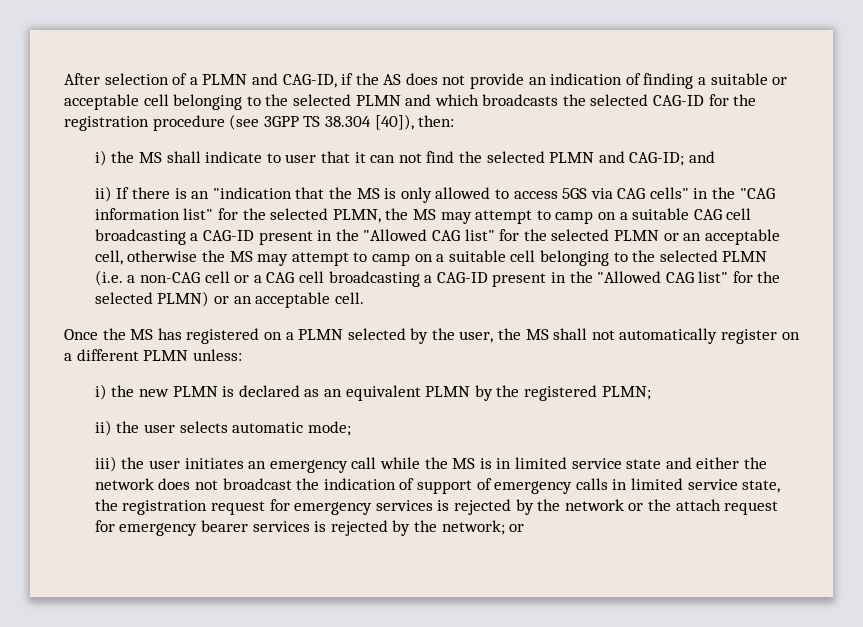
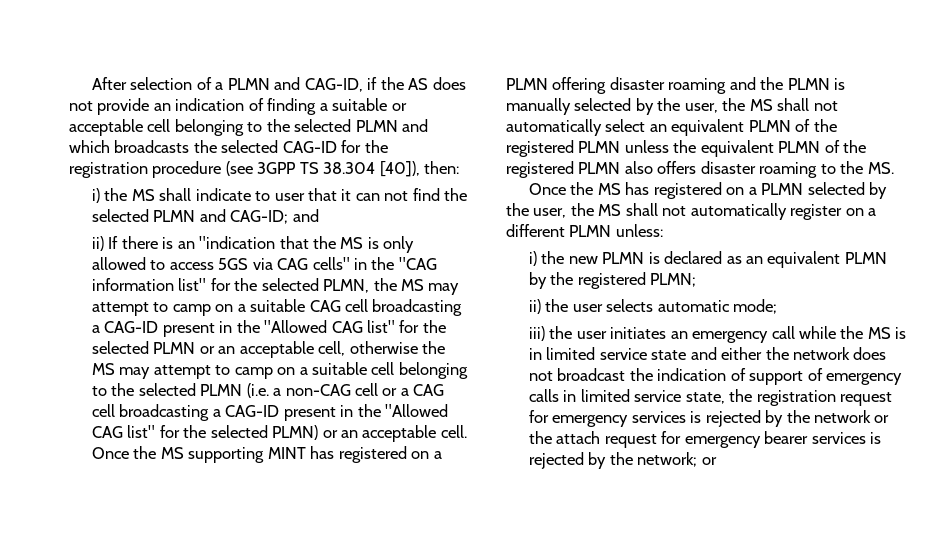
+ Once the MS supporting MINT has registered on a PLMN offering disaster roaming and the PLMN is manually selected by the user, the MS shall not automatically select an equivalent PLMN of the registered PLMN unless the equivalent PLMN of the registered PLMN also offers disaster roaming to the MS.

